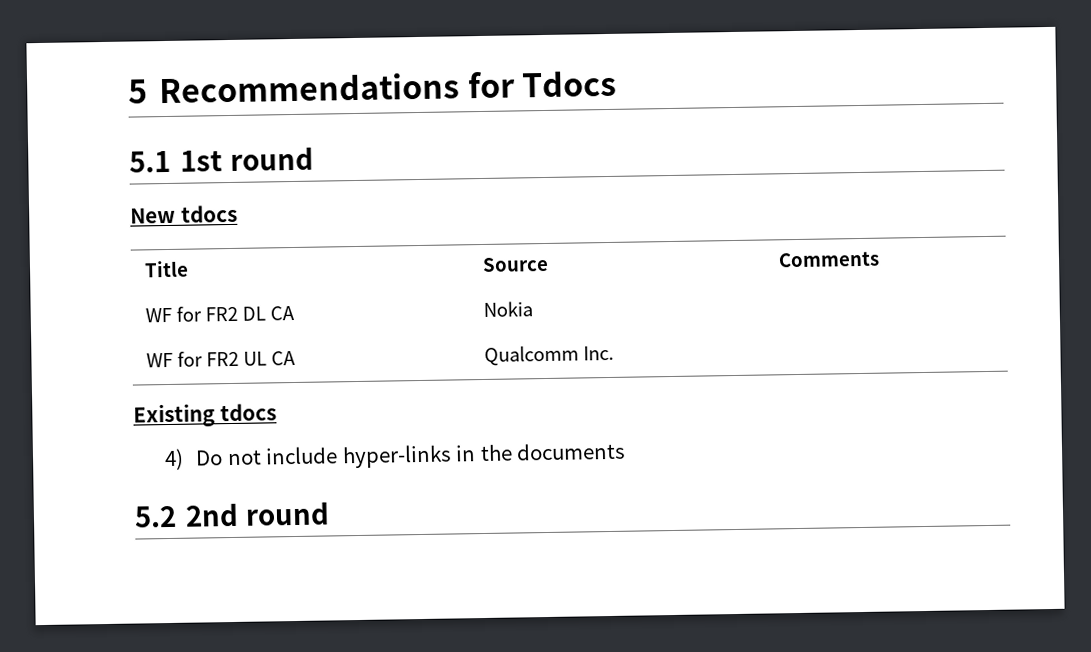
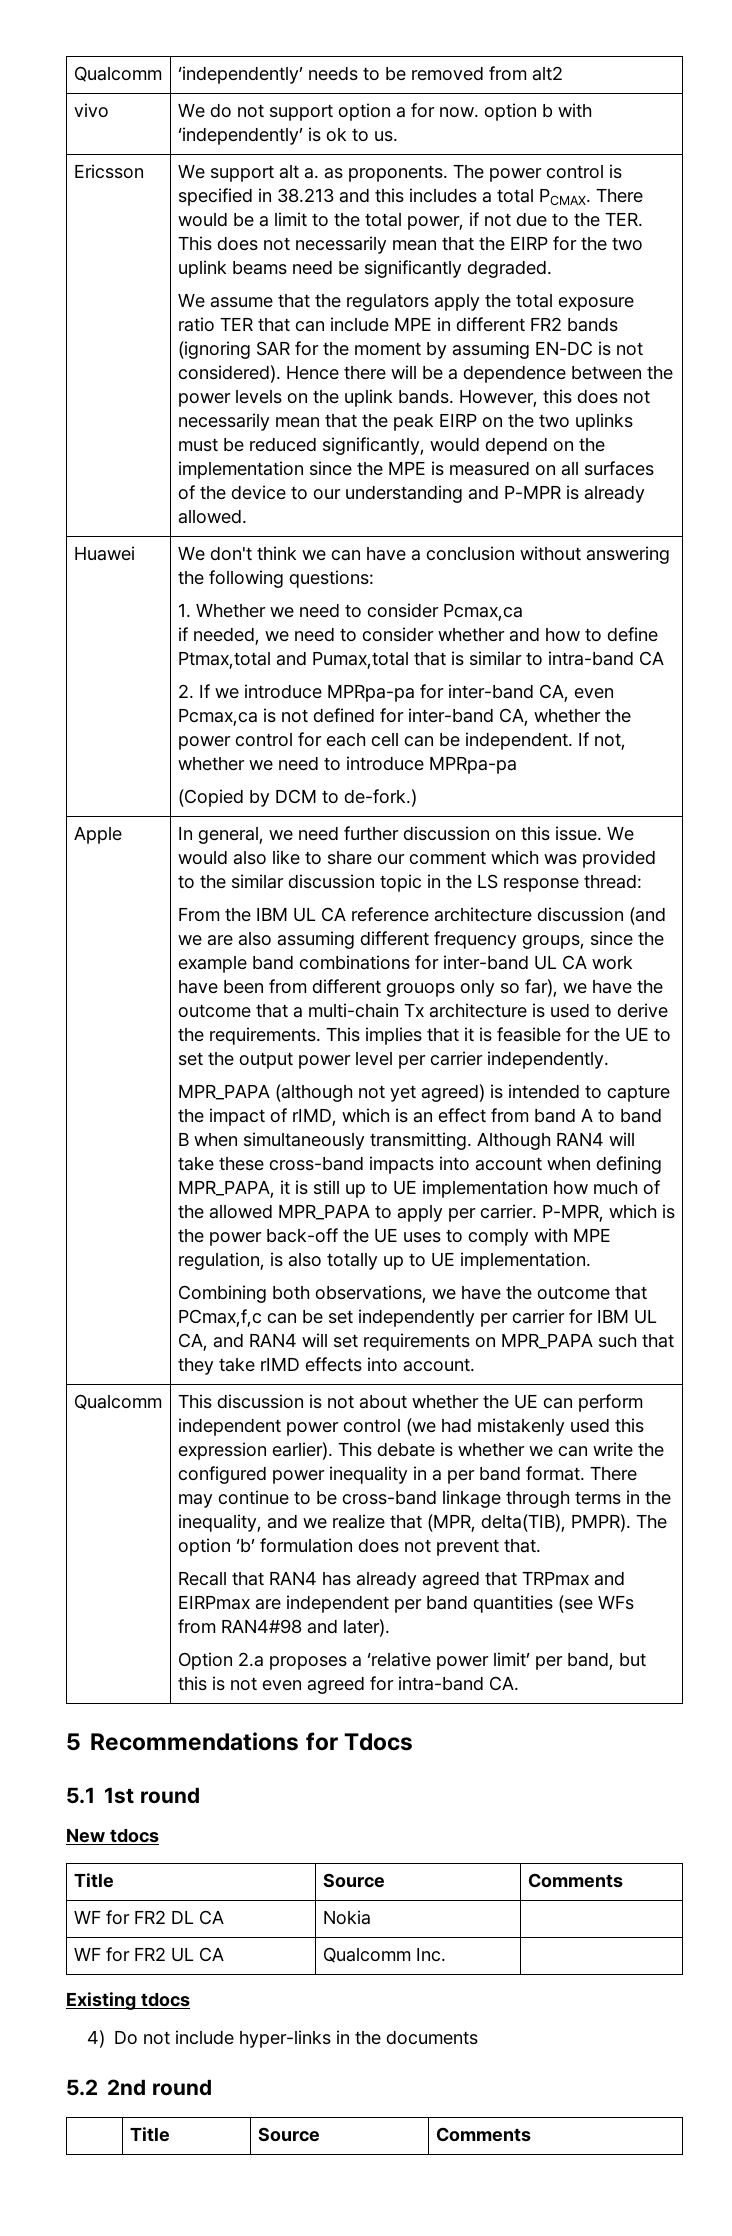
+ Qualcomm | ‘independently’ needs to be removed from alt2
+ vivo | We do not support option a for now. option b with ‘independently’ is ok to us.
+ Ericsson | We support alt a. as proponents. The power control is specified in 38.213 and this includes a total PCMAX. There would be a limit to the total power, if not due to the TER. This does not necessarily mean that the EIRP for the two uplink beams need be significantly degraded.
+ We assume that the regulators apply the total exposure ratio TER that can include MPE in different FR2 bands (ignoring SAR for the moment by assuming EN-DC is not considered). Hence there will be a dependence between the power levels on the uplink bands. However, this does not necessarily mean that the peak EIRP on the two uplinks must be reduced significantly, would depend on the implementation since the MPE is measured on all surfaces of the device to our understanding and P-MPR is already allowed.
+ Huawei | We don't think we can have a conclusion without answering the following questions:
+ 1. Whether we need to consider Pcmax,ca
+ if needed, we need to consider whether and how to define Ptmax,total and Pumax,total that is similar to intra-band CA
+ 2. If we introduce MPRpa-pa for inter-band CA, even Pcmax,ca is not defined for inter-band CA, whether the power control for each cell can be independent. If not, whether we need to introduce MPRpa-pa
+ (Copied by DCM to de-fork.)
+ Apple | In general, we need further discussion on this issue. We would also like to share our comment which was provided to the similar discussion topic in the LS response thread:
+ From the IBM UL CA reference architecture discussion (and we are also assuming different frequency groups, since the example band combinations for inter-band UL CA work have been from different grouops only so far), we have the outcome that a multi-chain Tx architecture is used to derive the requirements. This implies that it is feasible for the UE to set the output power level per carrier independently.
+ MPR_PAPA (although not yet agreed) is intended to capture the impact of rIMD, which is an effect from band A to band B when simultaneously transmitting. Although RAN4 will take these cross-band impacts into account when defining MPR_PAPA, it is still up to UE implementation how much of the allowed MPR_PAPA to apply per carrier. P-MPR, which is the power back-off the UE uses to comply with MPE regulation, is also totally up to UE implementation.
+ Combining both observations, we have the outcome that PCmax,f,c can be set independently per carrier for IBM UL CA, and RAN4 will set requirements on MPR_PAPA such that they take rIMD effects into account.
+ Qualcomm | This discussion is not about whether the UE can perform independent power control (we had mistakenly used this expression earlier). This debate is whether we can write the configured power inequality in a per band format. There may continue to be cross-band linkage through terms in the inequality, and we realize that (MPR, delta(TIB), PMPR). The option ‘b’ formulation does not prevent that.
+ Recall that RAN4 has already agreed that TRPmax and EIRPmax are independent per band quantities (see WFs from RAN4#98 and later).
+ Option 2.a proposes a ‘relative power limit’ per band, but this is not even agreed for intra-band CA.
+ | Title | Source | Comments

